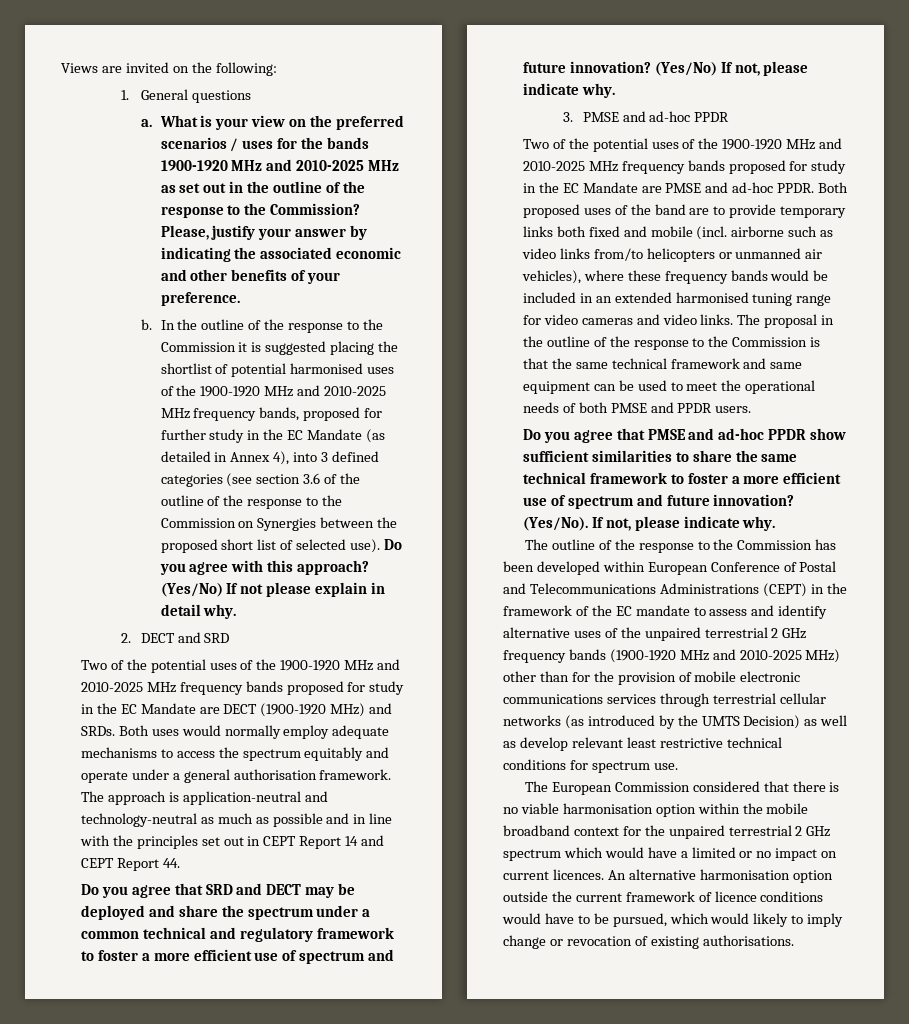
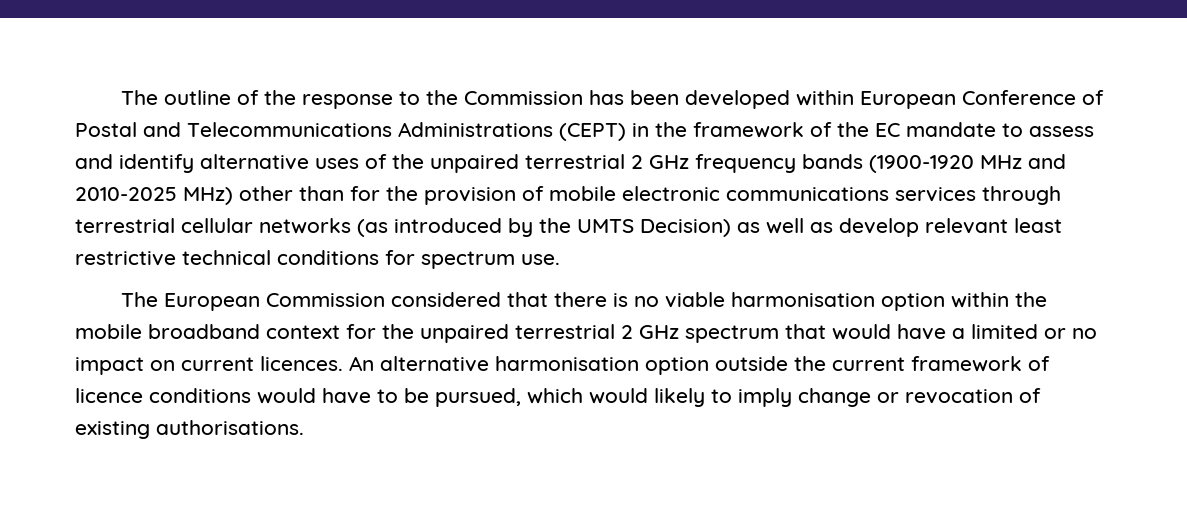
- Views are invited on the following:
- 1. General questions
- a. What is your view on the preferred scenarios / uses for the bands 1900-1920 MHz and 2010-2025 MHz as set out in the outline of the response to the Commission? Please, justify your answer by indicating the associated economic and other benefits of your preference.
- b. In the outline of the response to the Commission it is suggested placing the shortlist of potential harmonised uses of the 1900-1920 MHz and 2010-2025 MHz frequency bands, proposed for further study in the EC Mandate (as detailed in Annex 4), into 3 defined categories (see section 3.6 of the outline of the response to the Commission on Synergies between the proposed short list of selected use). Do you agree with this approach? (Yes/No) If not please explain in detail why.
- 2. DECT and SRD
- Two of the potential uses of the 1900-1920 MHz and 2010-2025 MHz frequency bands proposed for study in the EC Mandate are DECT (1900-1920 MHz) and SRDs. Both uses would normally employ adequate mechanisms to access the spectrum equitably and operate under a general authorisation framework. The approach is application-neutral and technology-neutral as much as possible and in line with the principles set out in CEPT Report 14 and CEPT Report 44.
- Do you agree that SRD and DECT may be deployed and share the spectrum under a common technical and regulatory framework to foster a more efficient use of spectrum and future innovation? (Yes/No) If not, please indicate why.
- 3. PMSE and ad-hoc PPDR
- Two of the potential uses of the 1900-1920 MHz and 2010-2025 MHz frequency bands proposed for study in the EC Mandate are PMSE and ad-hoc PPDR. Both proposed uses of the band are to provide temporary links both fixed and mobile (incl. airborne such as video links from/to helicopters or unmanned air vehicles), where these frequency bands would be included in an extended harmonised tuning range for video cameras and video links. The proposal in the outline of the response to the Commission is that the same technical framework and same equipment can be used to meet the operational needs of both PMSE and PPDR users.
- Do you agree that PMSE and ad-hoc PPDR show sufficient similarities to share the same technical framework to foster a more efficient use of spectrum and future innovation? (Yes/No). If not, please indicate why.
- The European Commission considered that there is no viable harmonisation option within the mobile broadband context for the unpaired terrestrial 2 GHz spectrum which would have a limited or no impact on current licences.
+ The European Commission considered that there is no viable harmonisation option within the mobile broadband context for the unpaired terrestrial 2 GHz spectrum that would have a limited or no impact on current licences.

